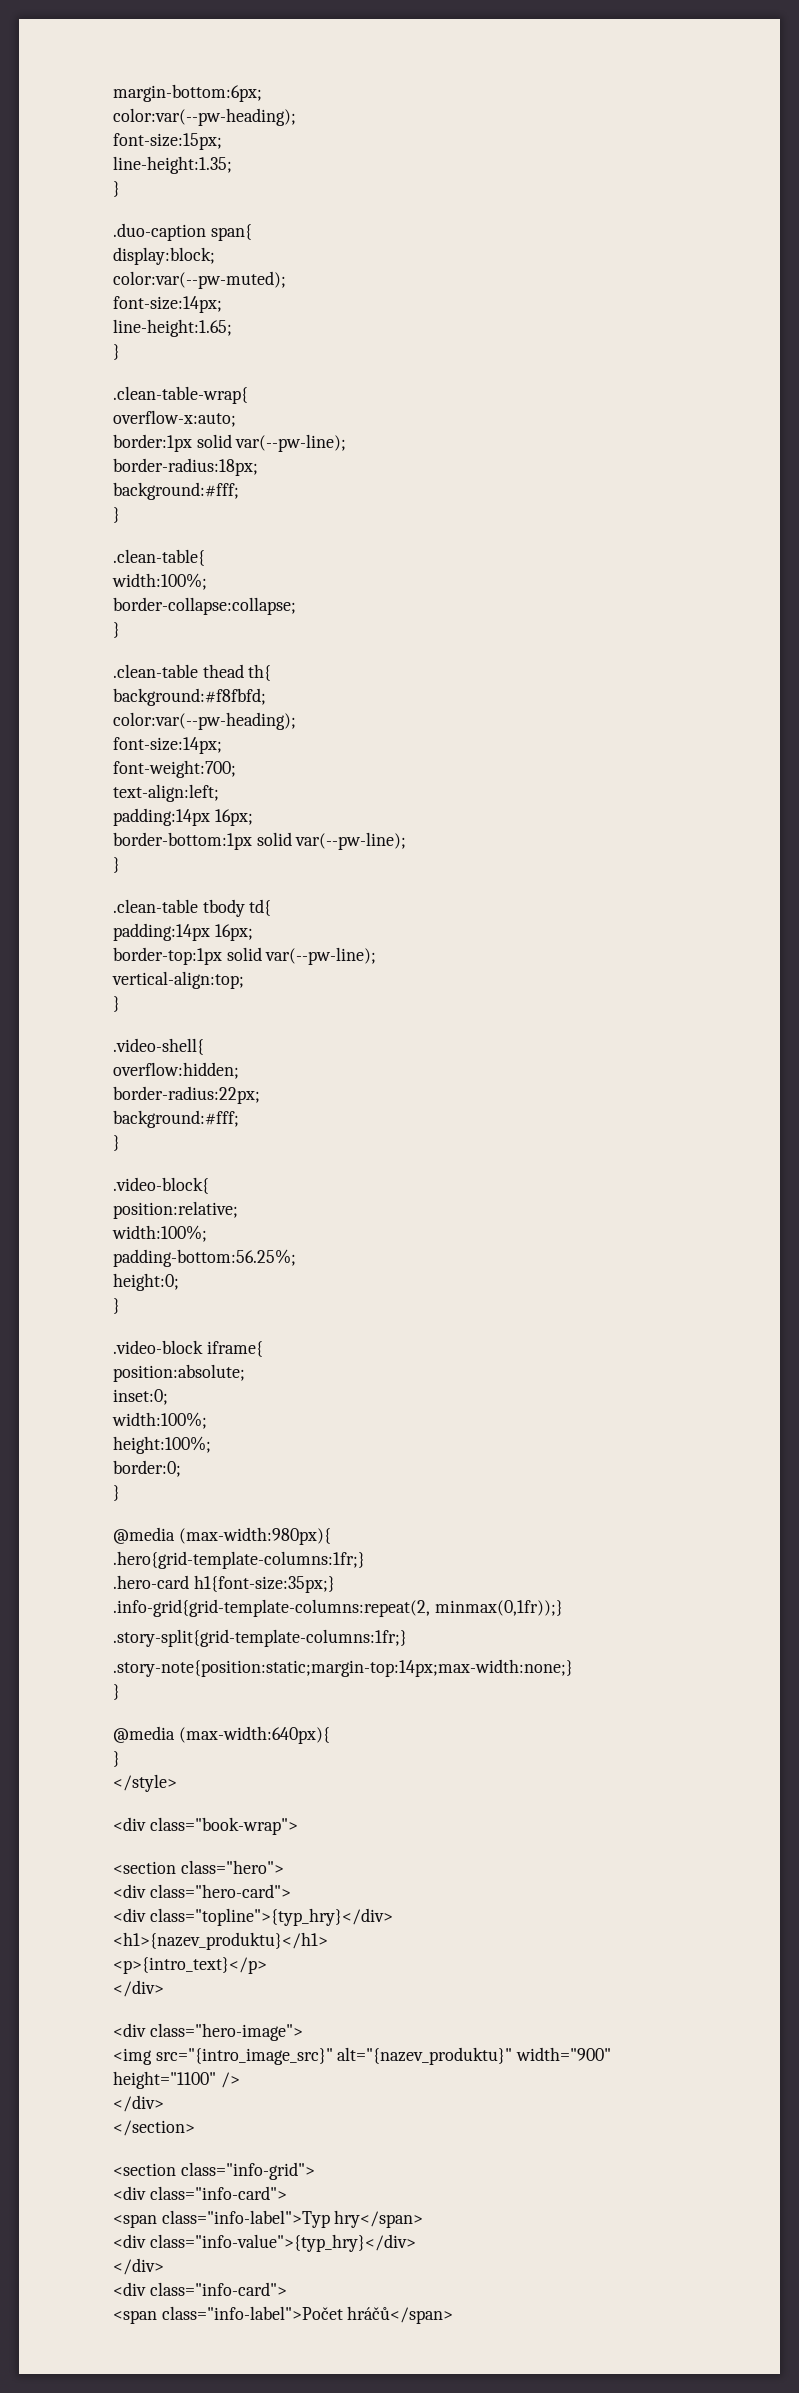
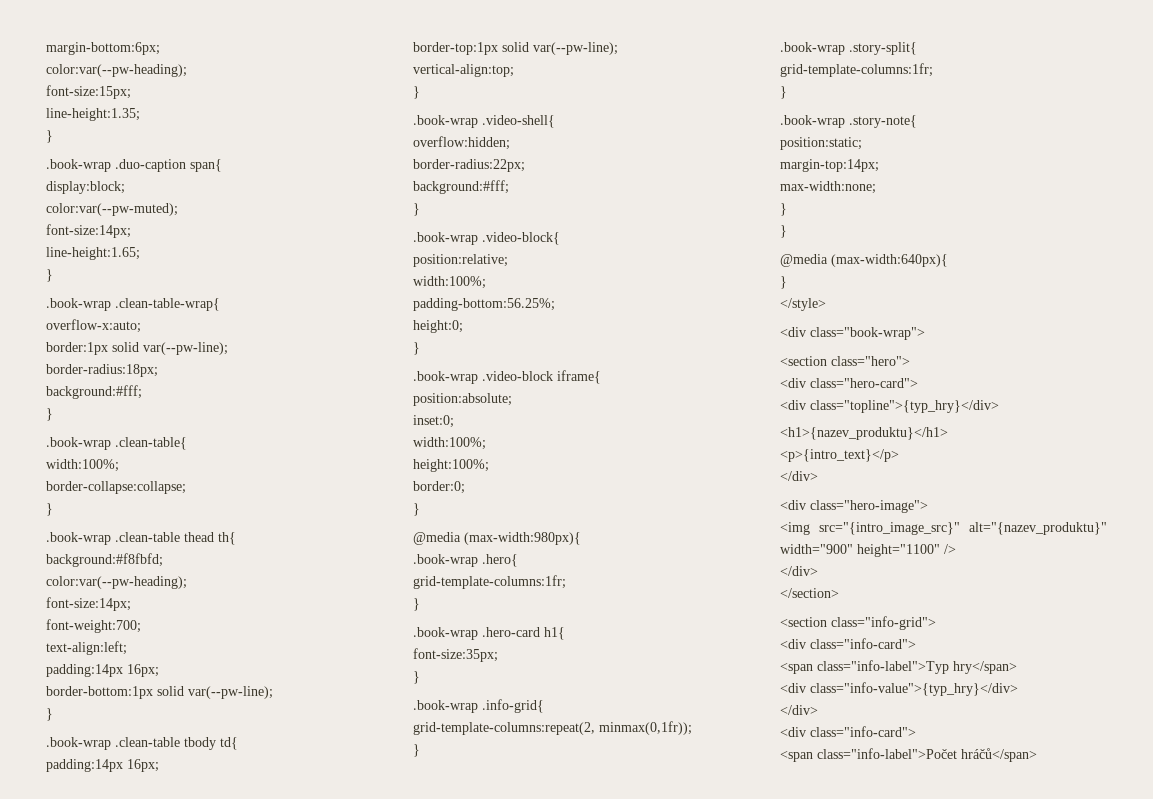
- .duo-caption span{
+ .book-wrap .duo-caption span{
- .clean-table-wrap{
+ .book-wrap .clean-table-wrap{
- .clean-table{
+ .book-wrap .clean-table{
- .clean-table thead th{
+ .book-wrap .clean-table thead th{
- .clean-table tbody td{
+ .book-wrap .clean-table tbody td{
- .video-shell{
+ .book-wrap .video-shell{
- .video-block{
+ .book-wrap .video-block{
- .video-block iframe{
+ .book-wrap .video-block iframe{
- .hero{grid-template-columns:1fr;}
- .hero-card h1{font-size:35px;}
- .info-grid{grid-template-columns:repeat(2, minmax(0,1fr));}
- .story-split{grid-template-columns:1fr;}
- .story-note{position:static;margin-top:14px;max-width:none;}
+ .book-wrap .hero{
+ grid-template-columns:1fr;
+ }
+ .book-wrap .hero-card h1{
+ font-size:35px;
+ }
+ .book-wrap .info-grid{
+ grid-template-columns:repeat(2, minmax(0,1fr));
+ }
+ .book-wrap .story-split{
+ grid-template-columns:1fr;
+ }
+ .book-wrap .story-note{
+ position:static;
+ margin-top:14px;
+ max-width:none;
+ }

